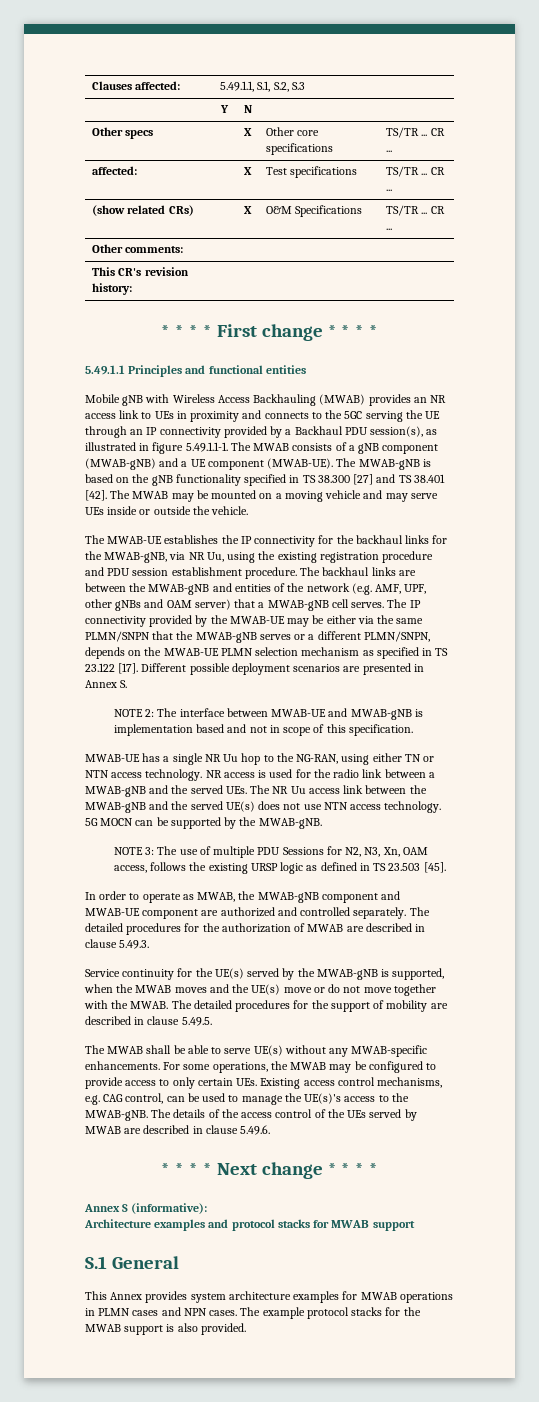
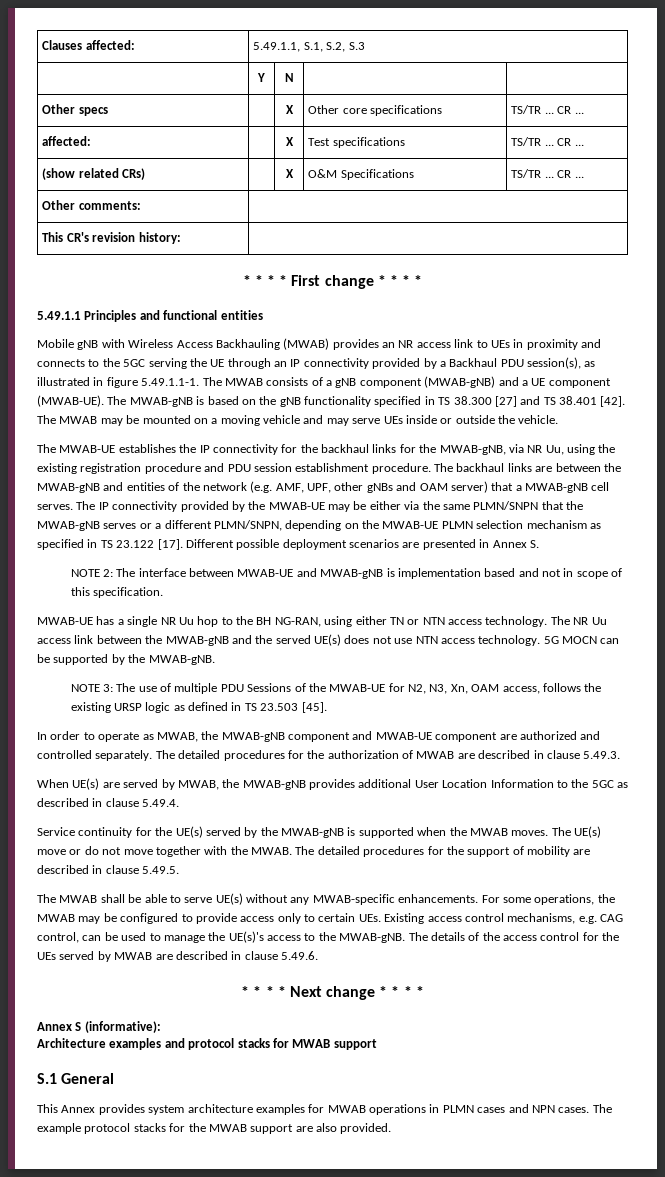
- The IP connectivity provided by the MWAB-UE may be either via the same PLMN/SNPN that the MWAB-gNB serves or a different PLMN/SNPN, depends on the MWAB-UE PLMN selection mechanism as specified in TS 23.122 [17].
+ The IP connectivity provided by the MWAB-UE may be either via the same PLMN/SNPN that the MWAB-gNB serves or a different PLMN/SNPN, depending on the MWAB-UE PLMN selection mechanism as specified in TS 23.122 [17].
- MWAB-UE has a single NR Uu hop to the NG-RAN, using either TN or NTN access technology.
+ MWAB-UE has a single NR Uu hop to the BH NG-RAN, using either TN or NTN access technology.
- NR access is used for the radio link between a MWAB-gNB and the served UEs. The NR Uu access link between the MWAB-gNB and the served UE(s) does not use NTN access technology.
+ The NR Uu access link between the MWAB-gNB and the served UE(s) does not use NTN access technology.
- NOTE 3: The use of multiple PDU Sessions for N2, N3, Xn, OAM access, follows the existing URSP logic as defined in TS 23.503 [45].
+ NOTE 3: The use of multiple PDU Sessions of the MWAB-UE for N2, N3, Xn, OAM access, follows the existing URSP logic as defined in TS 23.503 [45].
+ When UE(s) are served by MWAB, the MWAB-gNB provides additional User Location Information to the 5GC as described in clause 5.49.4.
- Service continuity for the UE(s) served by the MWAB-gNB is supported, when the MWAB moves and the UE(s) move or do not move together with the MWAB.
+ Service continuity for the UE(s) served by the MWAB-gNB is supported when the MWAB moves. The UE(s) move or do not move together with the MWAB.
- For some operations, the MWAB may be configured to provide access to only certain UEs. Existing access control mechanisms, e.g. CAG control, can be used to manage the UE(s)'s access to the MWAB-gNB.
+ For some operations, the MWAB may be configured to provide access only to certain UEs. Existing access control mechanisms, e.g. CAG control, can be used to manage the UE(s)'s access to the MWAB-gNB.
- The details of the access control of the UEs served by MWAB are described in clause 5.49.6.
+ The details of the access control for the UEs served by MWAB are described in clause 5.49.6.
- The example protocol stacks for the MWAB support is also provided.
+ The example protocol stacks for the MWAB support are also provided.

